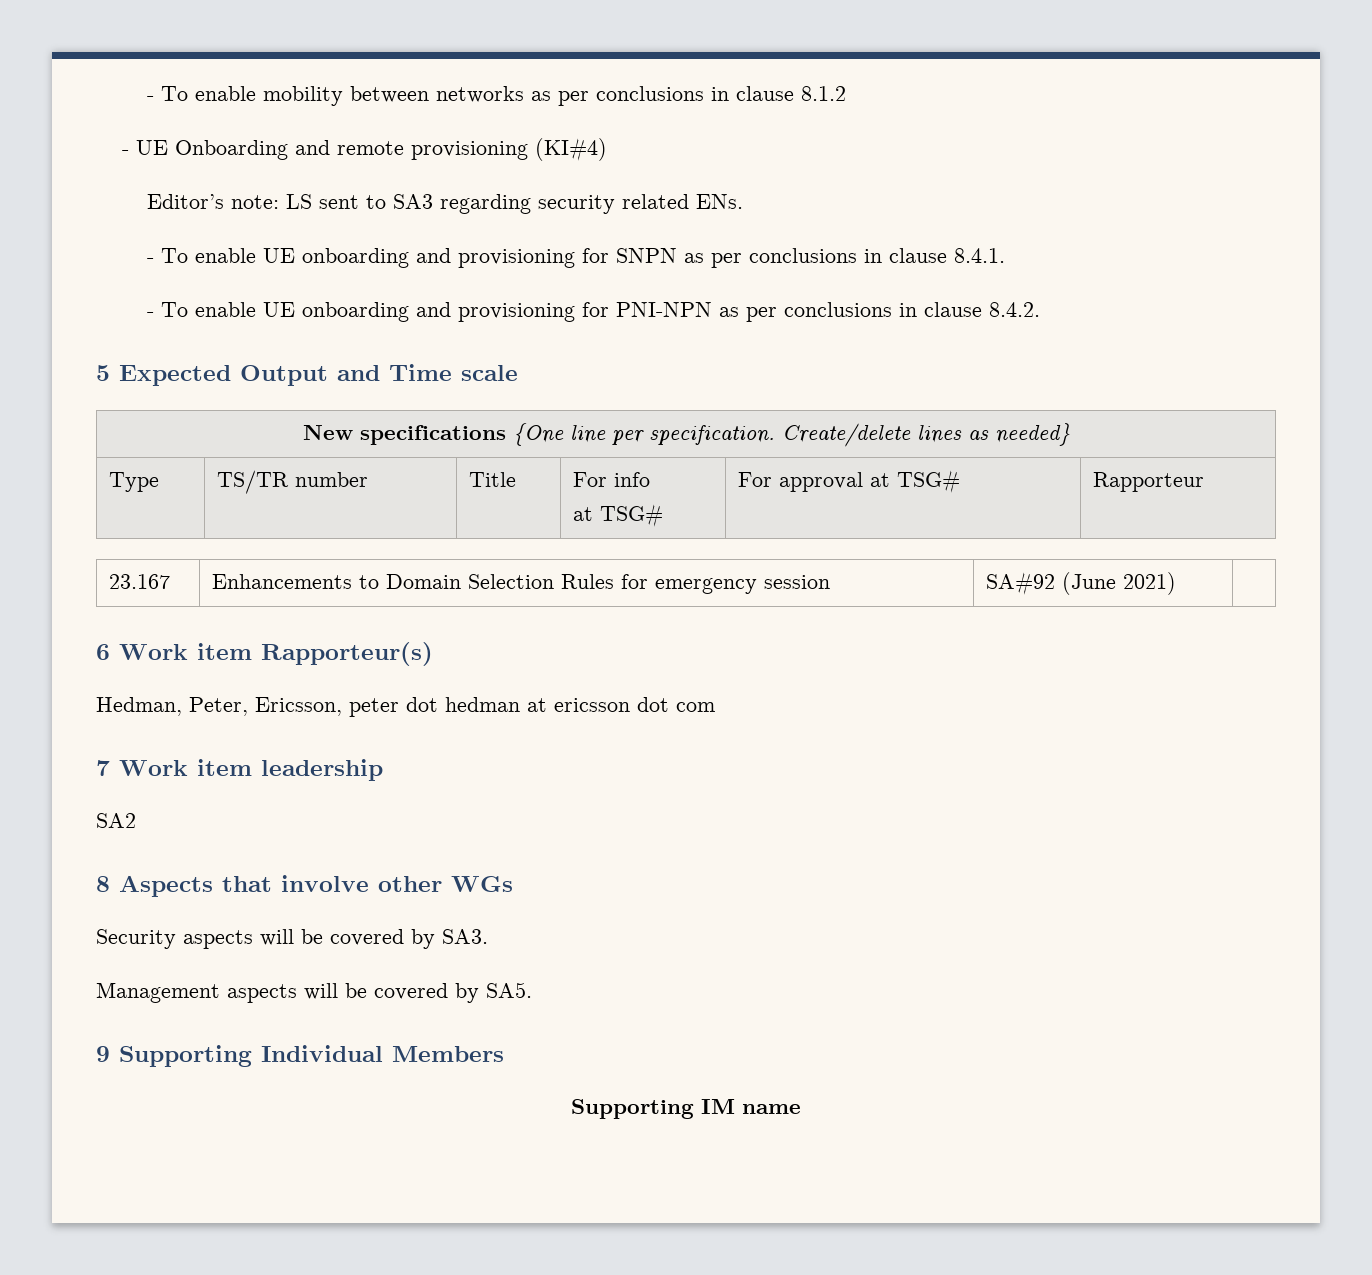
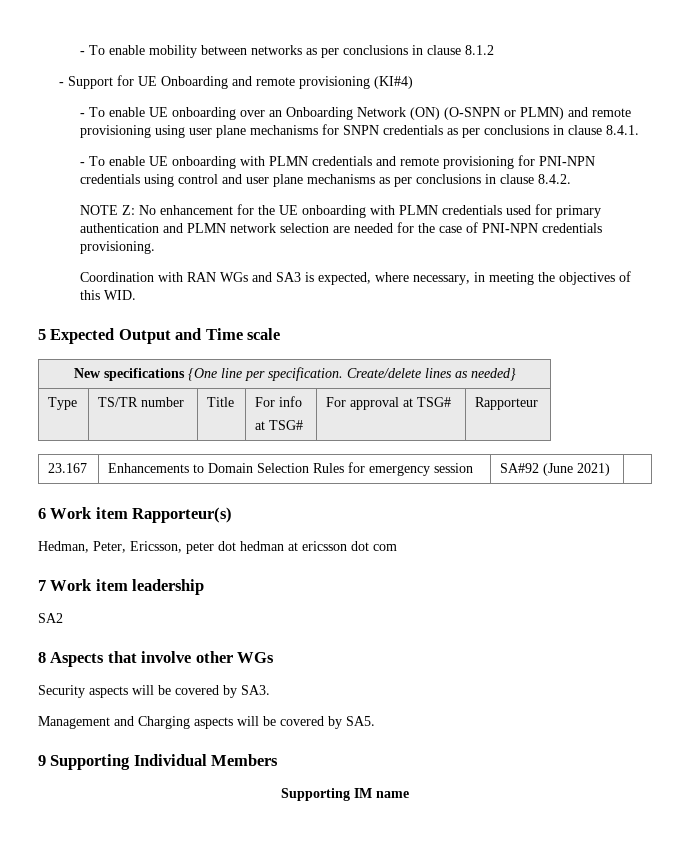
- - UE Onboarding and remote provisioning (KI#4)
+ - Support for UE Onboarding and remote provisioning (KI#4)
- Editor’s note: LS sent to SA3 regarding security related ENs.
- - To enable UE onboarding and provisioning for SNPN as per conclusions in clause 8.4.1.
+ - To enable UE onboarding over an Onboarding Network (ON) (O-SNPN or PLMN) and remote provisioning using user plane mechanisms for SNPN credentials as per conclusions in clause 8.4.1.
- - To enable UE onboarding and provisioning for PNI-NPN as per conclusions in clause 8.4.2.
+ - To enable UE onboarding with PLMN credentials and remote provisioning for PNI-NPN credentials using control and user plane mechanisms as per conclusions in clause 8.4.2.
+ NOTE Z: No enhancement for the UE onboarding with PLMN credentials used for primary authentication and PLMN network selection are needed for the case of PNI-NPN credentials provisioning.
+ Coordination with RAN WGs and SA3 is expected, where necessary, in meeting the objectives of this WID.
- Management aspects will be covered by SA5.
+ Management and Charging aspects will be covered by SA5.

